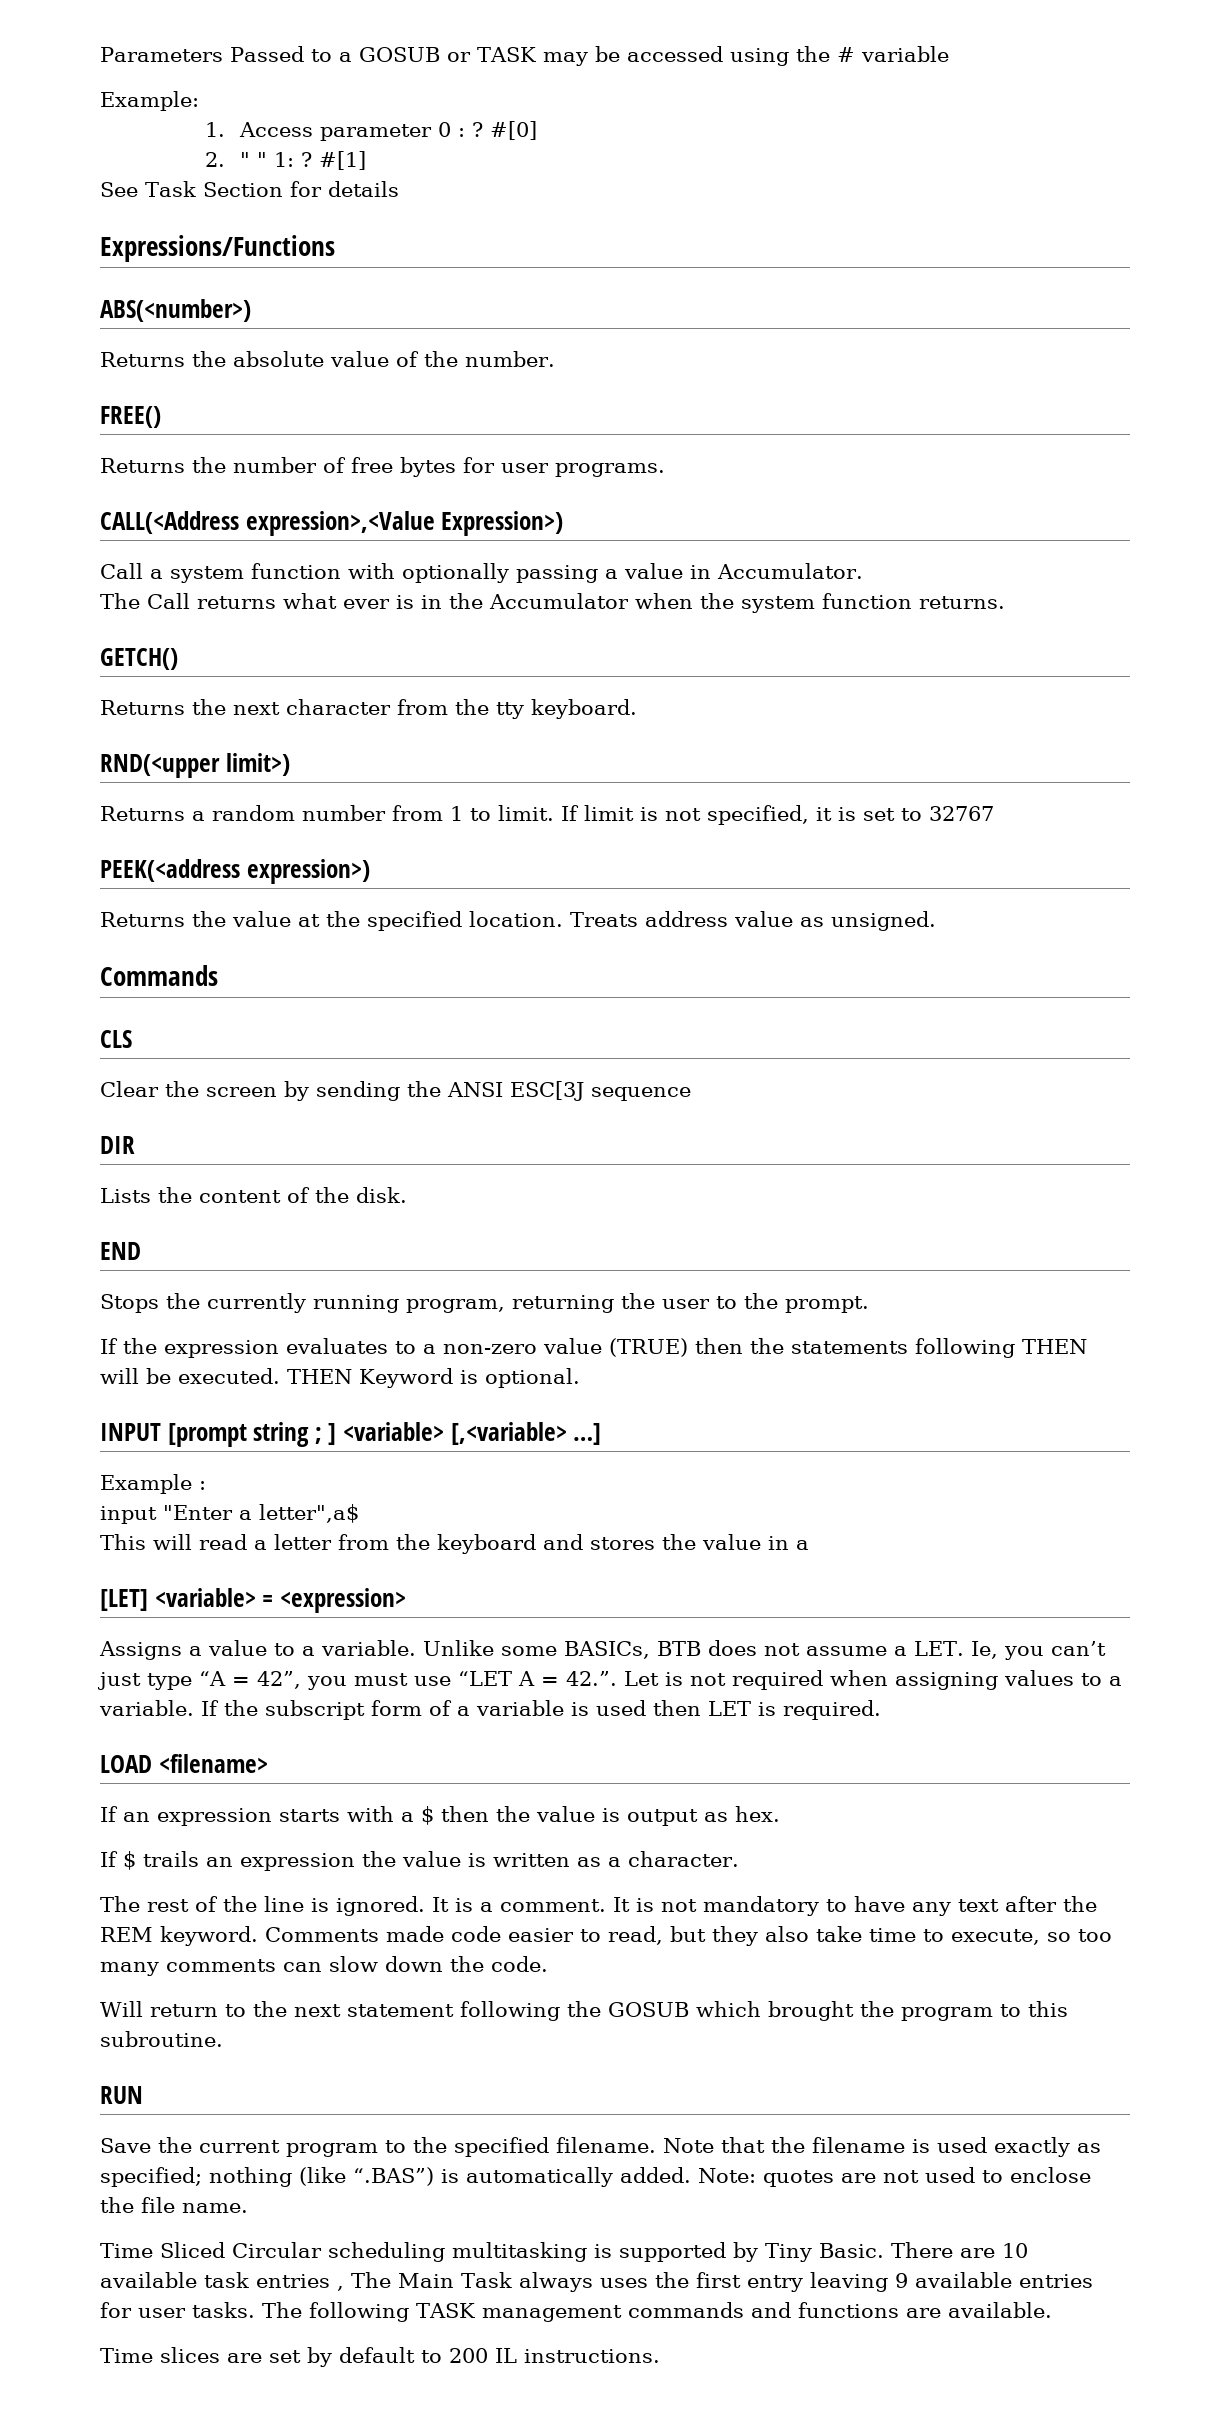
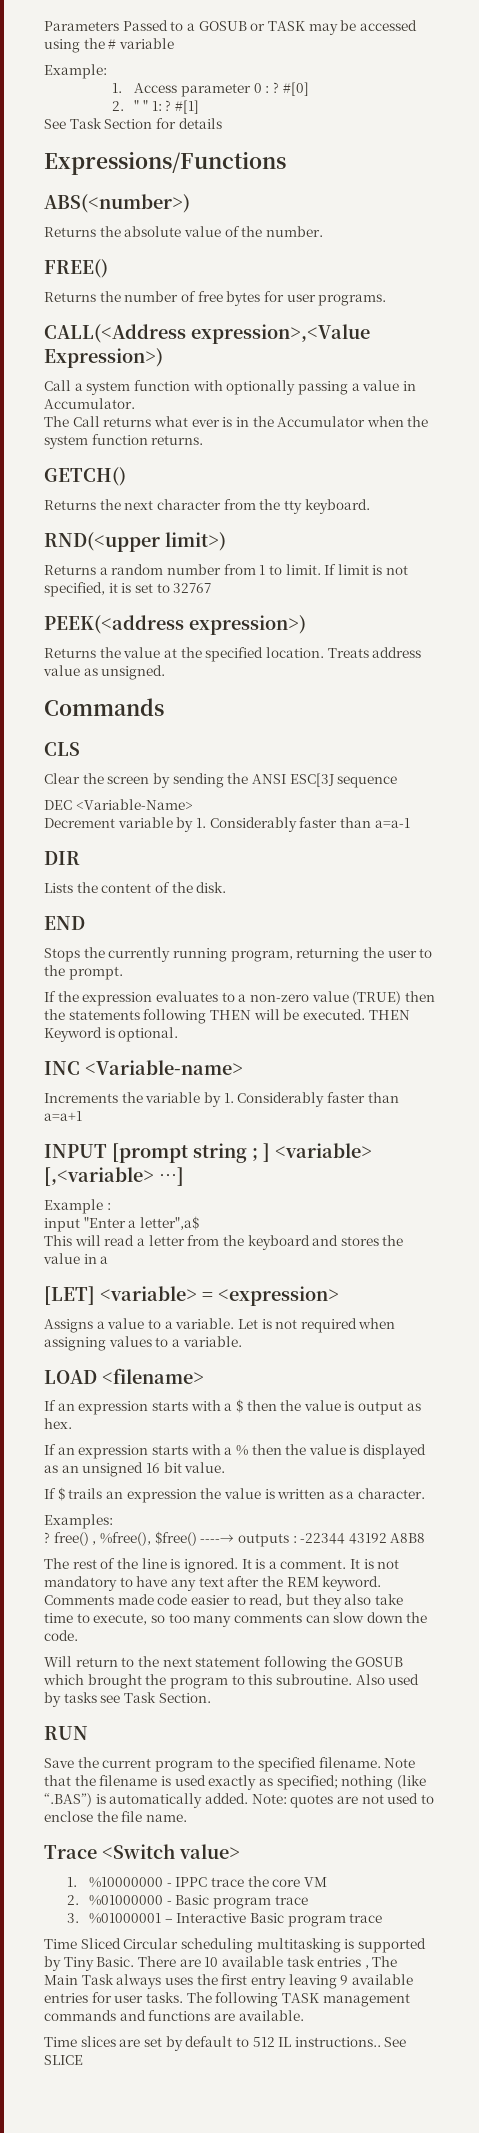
+ DEC <Variable-Name>
+ Decrement variable by 1. Considerably faster than a=a-1
+ INC <Variable-name>
+ Increments the variable by 1. Considerably faster than a=a+1
- Unlike some BASICs, BTB does not assume a LET. Ie, you can’t just type “A = 42”, you must use “LET A = 42.”. Let is not required when assigning values to a variable. If the subscript form of a variable is used then LET is required.
+ Let is not required when assigning values to a variable.
+ If an expression starts with a % then the value is displayed as an unsigned 16 bit value.
+ Examples:
+ ? free() , %free(), $free() ----→ outputs : -22344 43192 A8B8
+ Also used by tasks see Task Section.
+ Trace <Switch value>
+ 1. %10000000 - IPPC trace the core VM
+ 2. %01000000 - Basic program trace
+ 3. %01000001 – Interactive Basic program trace
- Time slices are set by default to 200 IL instructions.
+ Time slices are set by default to 512 IL instructions.. See SLICE

